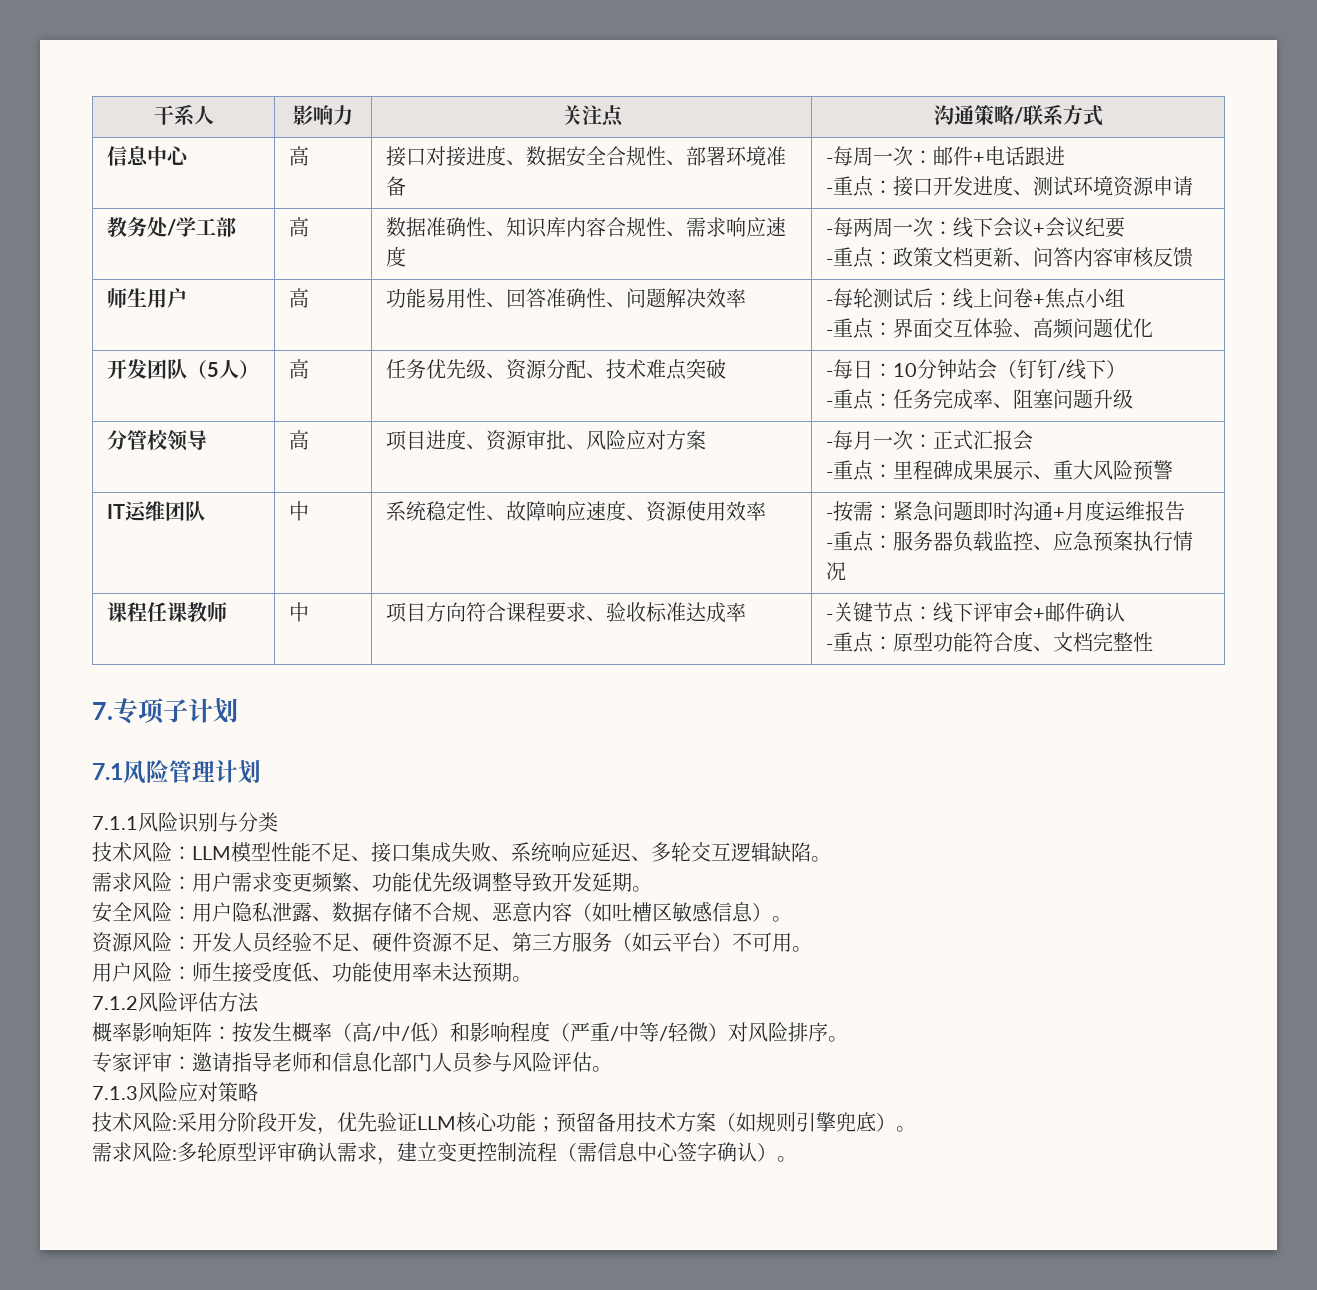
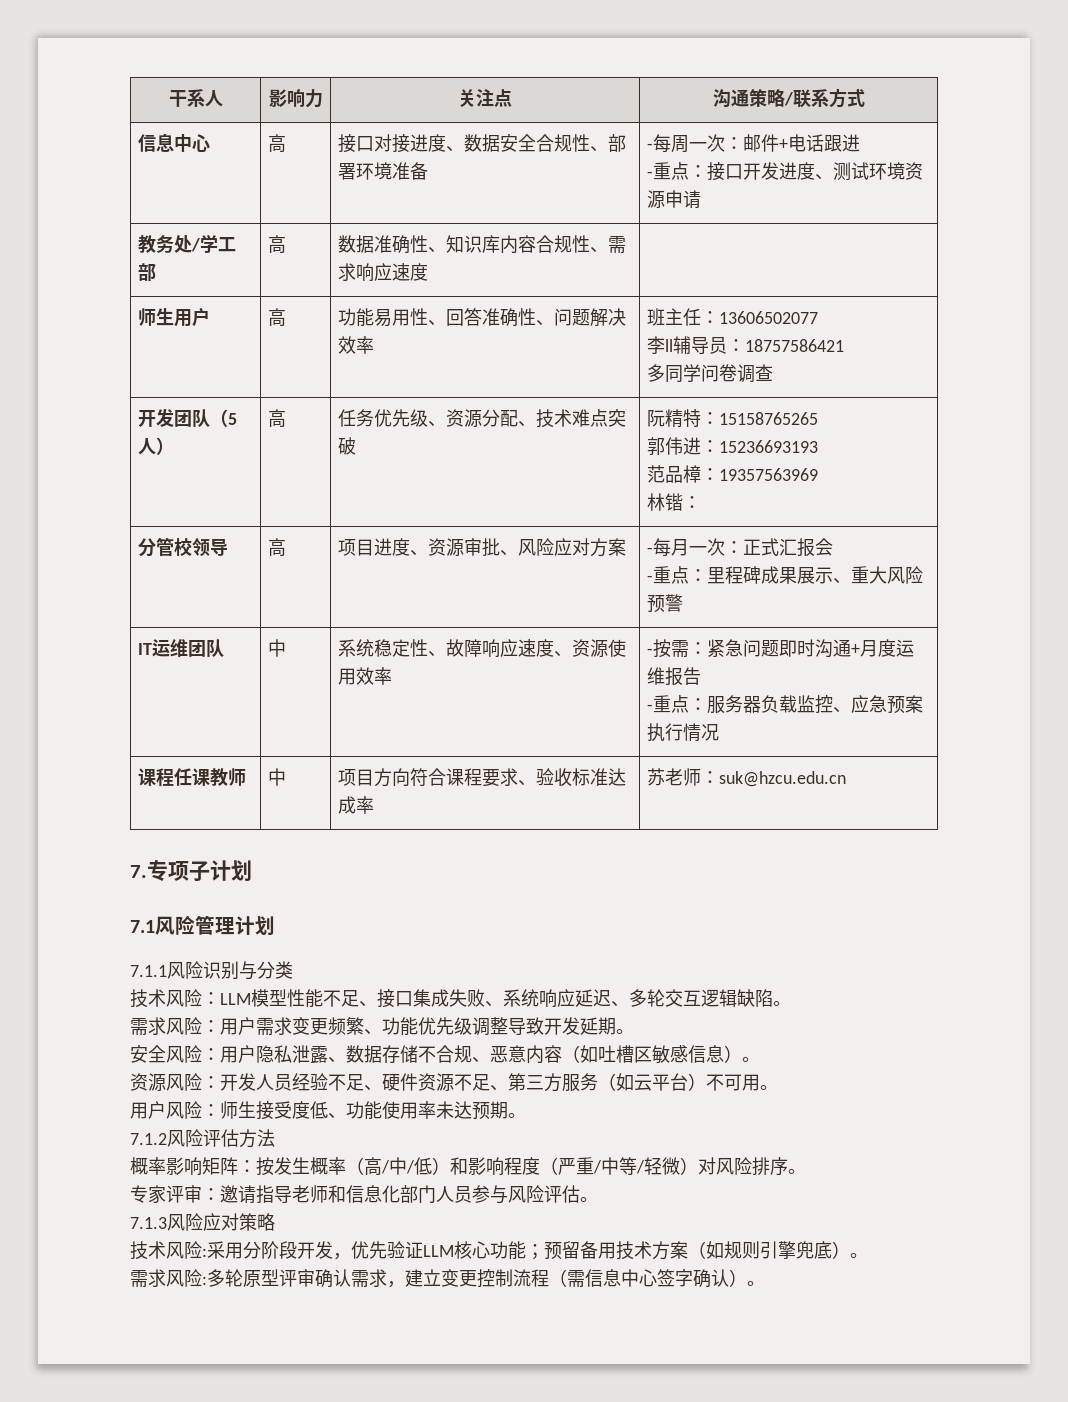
- 教务处/学工部 | 高 | 数据准确性、知识库内容合规性、需求响应速度 | -每两周一次：线下会议+会议纪要
- -重点：政策文档更新、问答内容审核反馈
+ 教务处/学工部 | 高 | 数据准确性、知识库内容合规性、需求响应速度 |
- 师生用户 | 高 | 功能易用性、回答准确性、问题解决效率 | -每轮测试后：线上问卷+焦点小组
- -重点：界面交互体验、高频问题优化
+ 师生用户 | 高 | 功能易用性、回答准确性、问题解决效率 | 班主任：13606502077
+ 李ll辅导员：18757586421
+ 多同学问卷调查
- 开发团队（5人） | 高 | 任务优先级、资源分配、技术难点突破 | -每日：10分钟站会（钉钉/线下）
- -重点：任务完成率、阻塞问题升级
+ 开发团队（5人） | 高 | 任务优先级、资源分配、技术难点突破 | 阮精特：15158765265
+ 郭伟进：15236693193
+ 范品樟：19357563969
+ 林锴：
- 课程任课教师 | 中 | 项目方向符合课程要求、验收标准达成率 | -关键节点：线下评审会+邮件确认
- -重点：原型功能符合度、文档完整性
+ 课程任课教师 | 中 | 项目方向符合课程要求、验收标准达成率 | 苏老师：suk@hzcu.edu.cn

